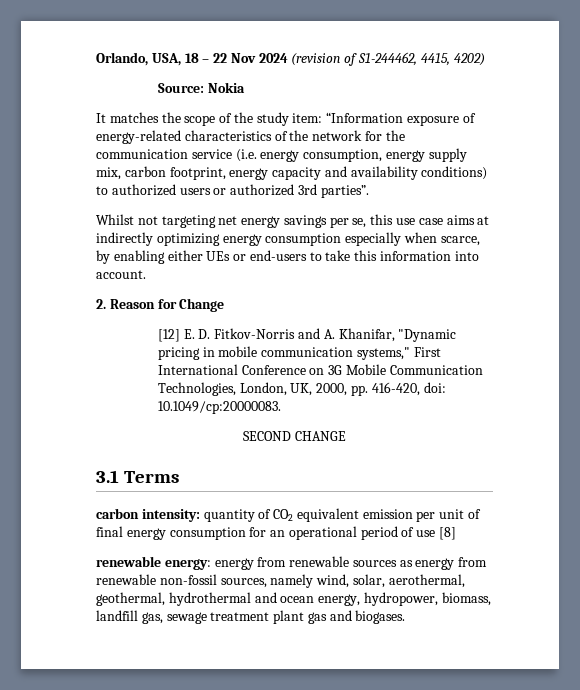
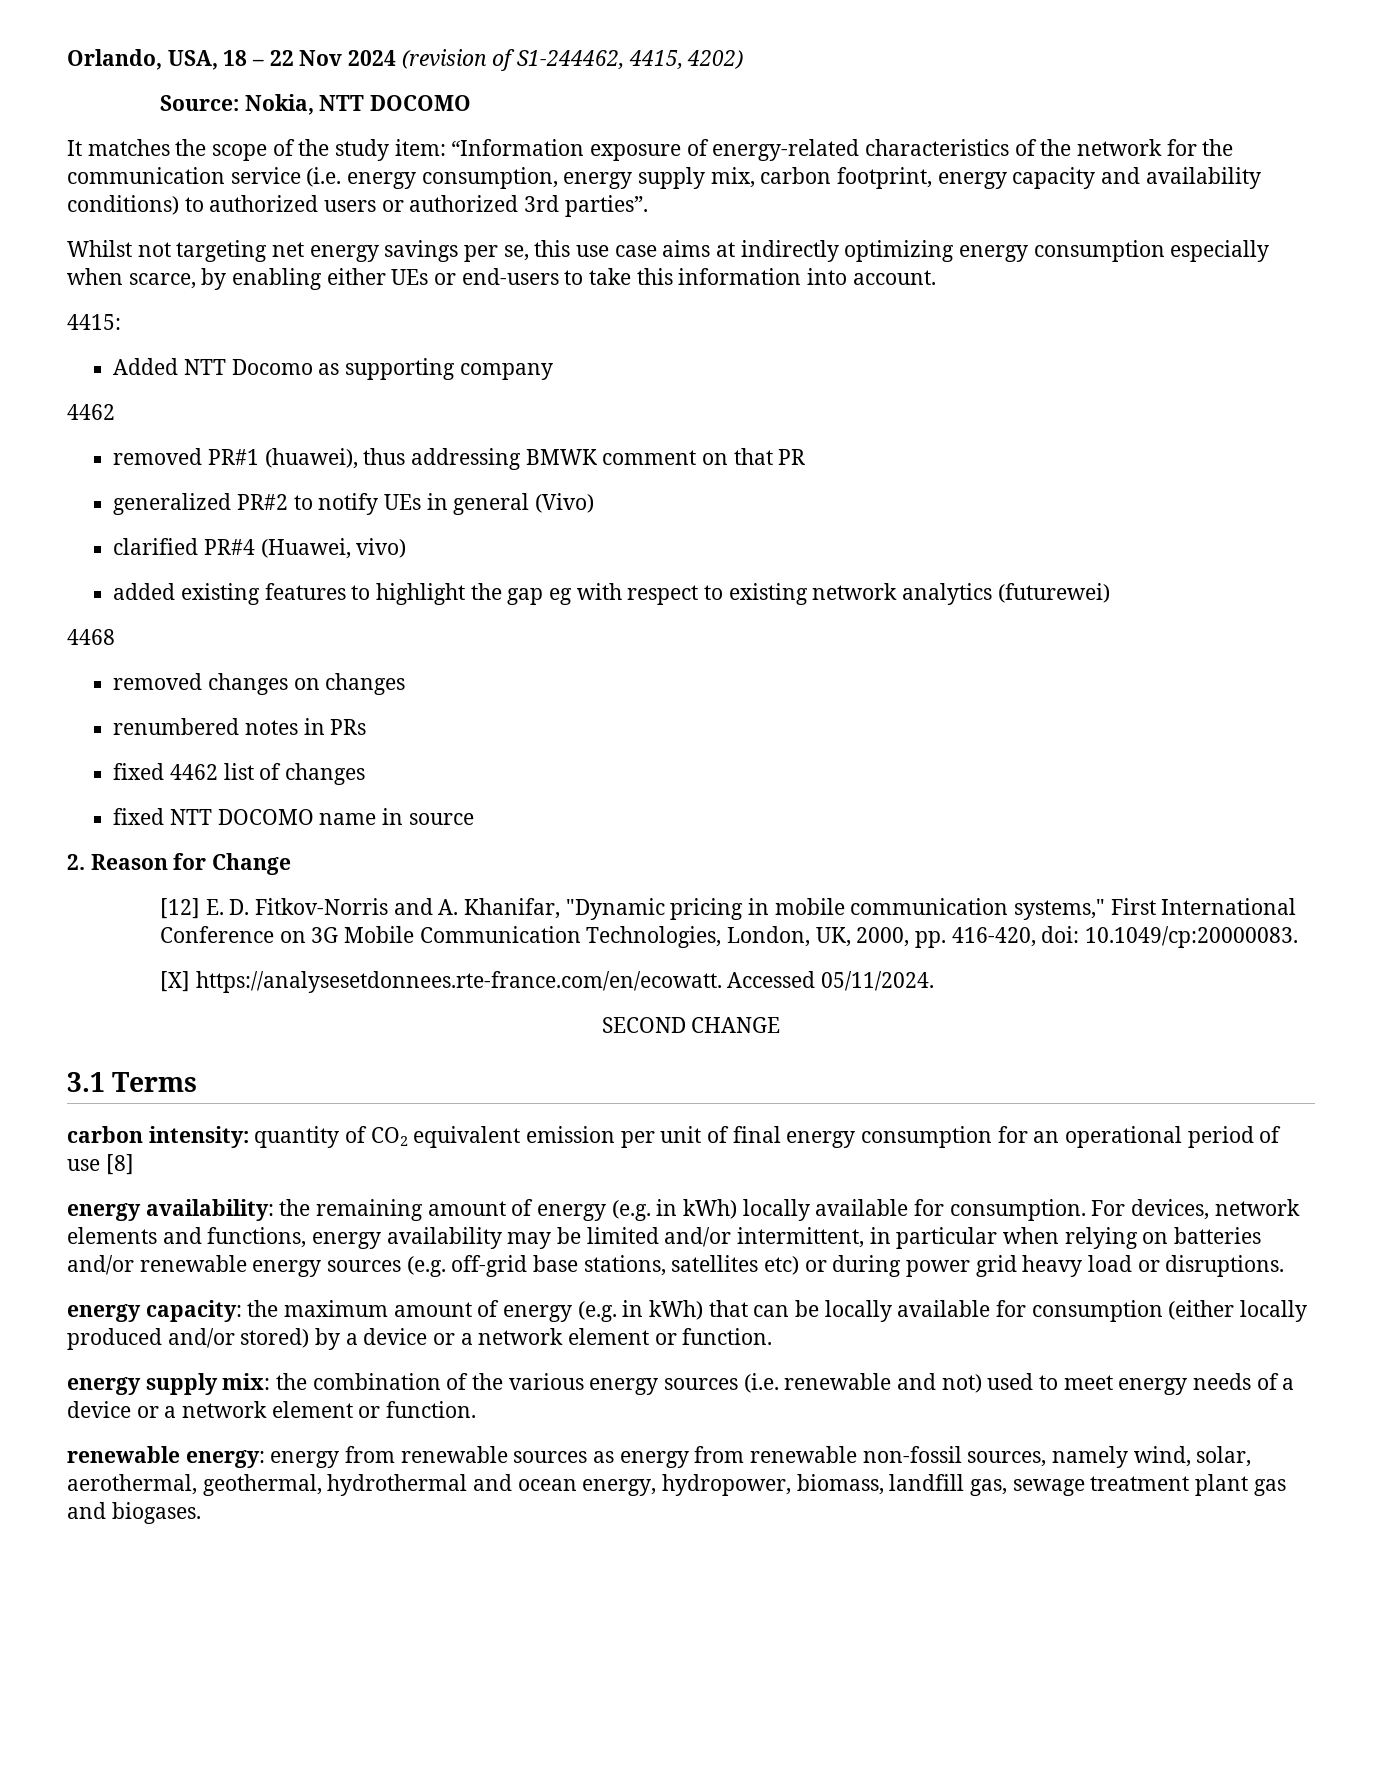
- Source: Nokia
+ Source: Nokia, NTT DOCOMO
+ 4415:
+ Added NTT Docomo as supporting company
+ 4462
+ removed PR#1 (huawei), thus addressing BMWK comment on that PR
+ generalized PR#2 to notify UEs in general (Vivo)
+ clarified PR#4 (Huawei, vivo)
+ added existing features to highlight the gap eg with respect to existing network analytics (futurewei)
+ 4468
+ removed changes on changes
+ renumbered notes in PRs
+ fixed 4462 list of changes
+ fixed NTT DOCOMO name in source
+ [X] https://analysesetdonnees.rte-france.com/en/ecowatt. Accessed 05/11/2024.
+ energy availability: the remaining amount of energy (e.g. in kWh) locally available for consumption. For devices, network elements and functions, energy availability may be limited and/or intermittent, in particular when relying on batteries and/or renewable energy sources (e.g. off-grid base stations, satellites etc) or during power grid heavy load or disruptions.
+ energy capacity: the maximum amount of energy (e.g. in kWh) that can be locally available for consumption (either locally produced and/or stored) by a device or a network element or function.
+ energy supply mix: the combination of the various energy sources (i.e. renewable and not) used to meet energy needs of a device or a network element or function.

